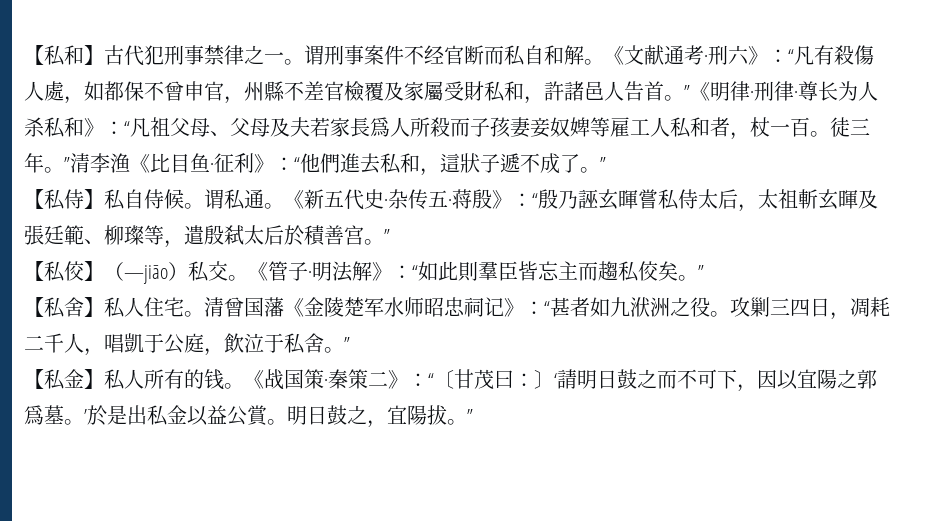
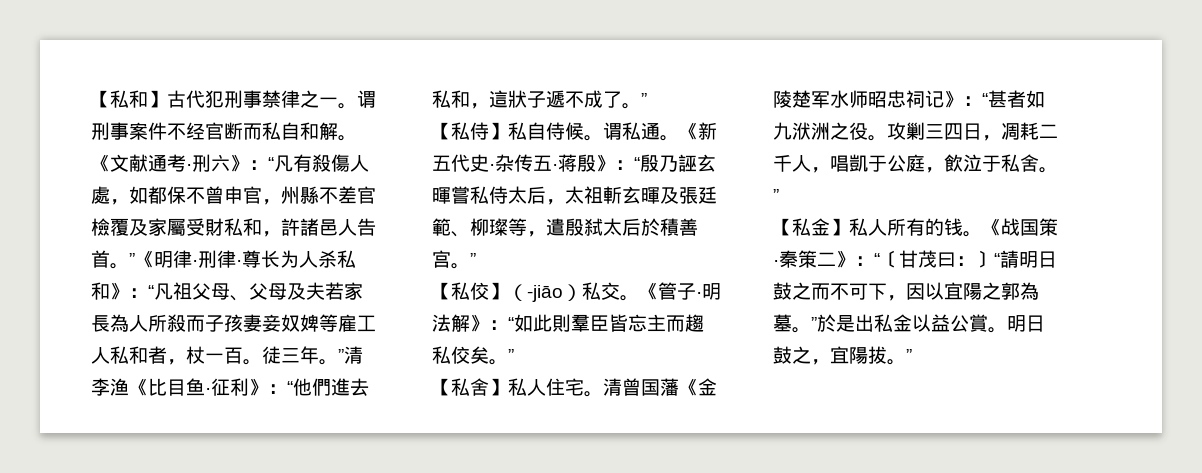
- 《文献通考·刑六》：“凡有殺傷人處，如都保不曾申官，州縣不差官檢覆及家屬受財私和，許諸邑人告首。”《明律·刑律·尊长为人杀私和》：“凡祖父母、父母及夫若家長爲人所殺而子孩妻妾奴婢等雇工人私和者，杖一百。
+ 《文献通考·刑六》：“凡有殺傷人處，如都保不曾申官，州縣不差官檢覆及家屬受財私和，許諸邑人告首。”《明律·刑律·尊长为人杀私和》：“凡祖父母、父母及夫若家長為人所殺而子孩妻妾奴婢等雇工人私和者，杖一百。
- 【私佼】（—jiāo）私交。
+ 【私佼】（-jiāo）私交。
- 《战国策·秦策二》：“〔甘茂曰：〕‘請明日鼓之而不可下，因以宜陽之郭爲墓。’於是出私金以益公賞。
+ 《战国策·秦策二》：“〔甘茂曰：〕“請明日鼓之而不可下，因以宜陽之郭為墓。”於是出私金以益公賞。

